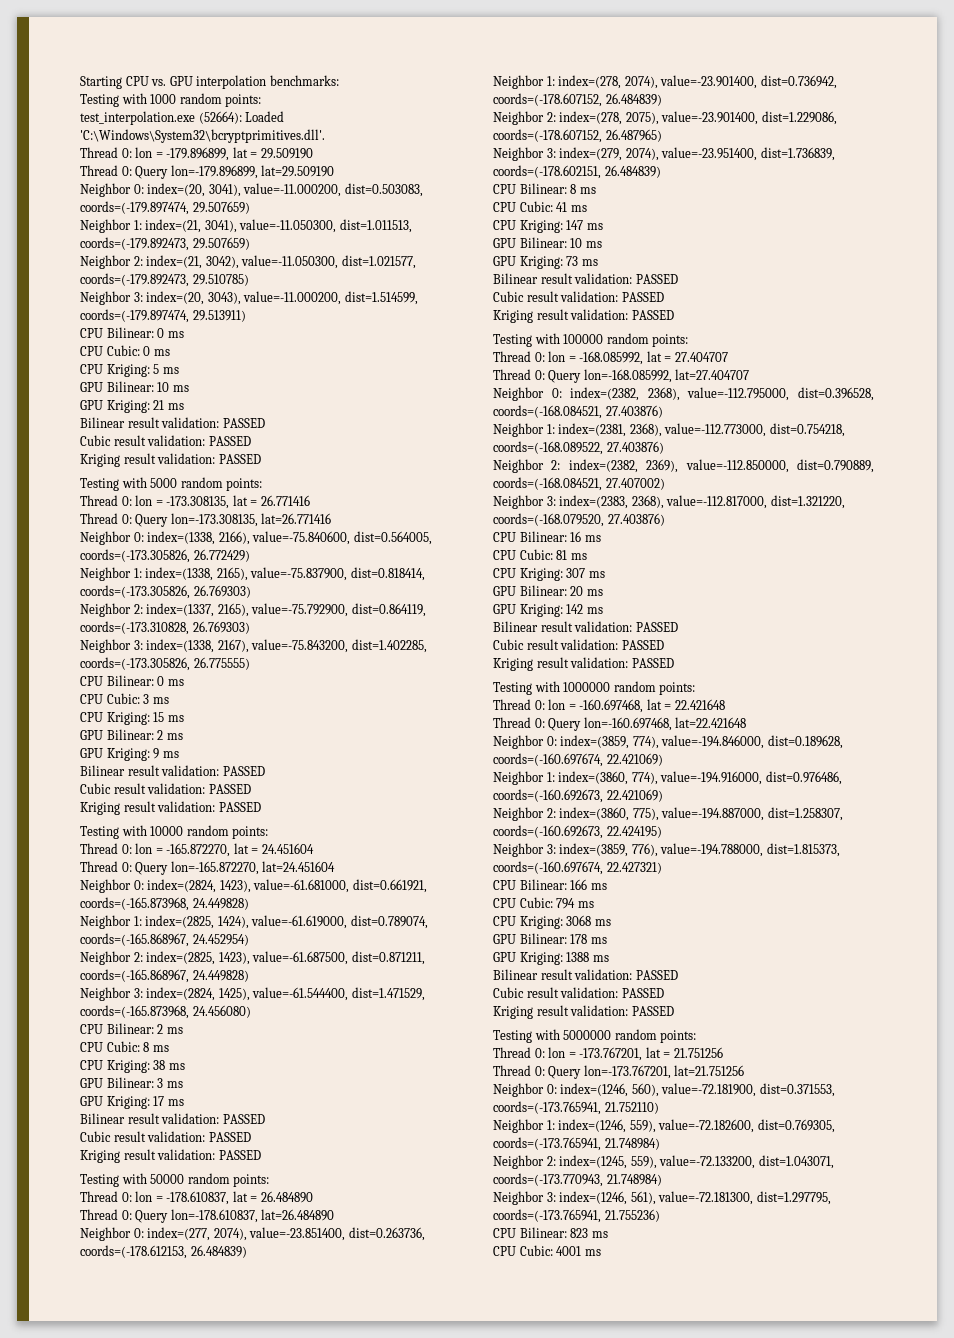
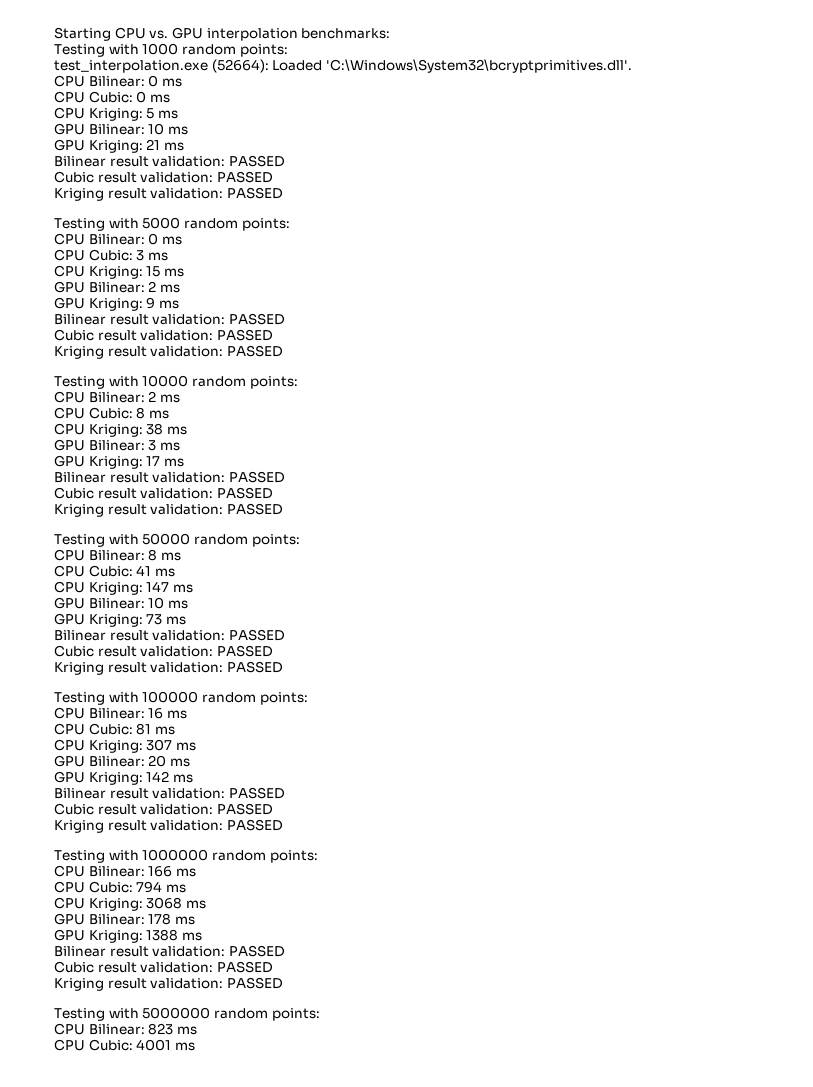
- Thread 0: lon = -179.896899, lat = 29.509190
- Thread 0: Query lon=-179.896899, lat=29.509190
- Neighbor 0: index=(20, 3041), value=-11.000200, dist=0.503083, coords=(-179.897474, 29.507659)
- Neighbor 1: index=(21, 3041), value=-11.050300, dist=1.011513, coords=(-179.892473, 29.507659)
- Neighbor 2: index=(21, 3042), value=-11.050300, dist=1.021577, coords=(-179.892473, 29.510785)
- Neighbor 3: index=(20, 3043), value=-11.000200, dist=1.514599, coords=(-179.897474, 29.513911)
- Thread 0: lon = -173.308135, lat = 26.771416
- Thread 0: Query lon=-173.308135, lat=26.771416
- Neighbor 0: index=(1338, 2166), value=-75.840600, dist=0.564005, coords=(-173.305826, 26.772429)
- Neighbor 1: index=(1338, 2165), value=-75.837900, dist=0.818414, coords=(-173.305826, 26.769303)
- Neighbor 2: index=(1337, 2165), value=-75.792900, dist=0.864119, coords=(-173.310828, 26.769303)
- Neighbor 3: index=(1338, 2167), value=-75.843200, dist=1.402285, coords=(-173.305826, 26.775555)
- Thread 0: lon = -165.872270, lat = 24.451604
- Thread 0: Query lon=-165.872270, lat=24.451604
- Neighbor 0: index=(2824, 1423), value=-61.681000, dist=0.661921, coords=(-165.873968, 24.449828)
- Neighbor 1: index=(2825, 1424), value=-61.619000, dist=0.789074, coords=(-165.868967, 24.452954)
- Neighbor 2: index=(2825, 1423), value=-61.687500, dist=0.871211, coords=(-165.868967, 24.449828)
- Neighbor 3: index=(2824, 1425), value=-61.544400, dist=1.471529, coords=(-165.873968, 24.456080)
- Thread 0: lon = -178.610837, lat = 26.484890
- Thread 0: Query lon=-178.610837, lat=26.484890
- Neighbor 0: index=(277, 2074), value=-23.851400, dist=0.263736, coords=(-178.612153, 26.484839)
- Neighbor 1: index=(278, 2074), value=-23.901400, dist=0.736942, coords=(-178.607152, 26.484839)
- Neighbor 2: index=(278, 2075), value=-23.901400, dist=1.229086, coords=(-178.607152, 26.487965)
- Neighbor 3: index=(279, 2074), value=-23.951400, dist=1.736839, coords=(-178.602151, 26.484839)
- Thread 0: lon = -168.085992, lat = 27.404707
- Thread 0: Query lon=-168.085992, lat=27.404707
- Neighbor 0: index=(2382, 2368), value=-112.795000, dist=0.396528, coords=(-168.084521, 27.403876)
- Neighbor 1: index=(2381, 2368), value=-112.773000, dist=0.754218, coords=(-168.089522, 27.403876)
- Neighbor 2: index=(2382, 2369), value=-112.850000, dist=0.790889, coords=(-168.084521, 27.407002)
- Neighbor 3: index=(2383, 2368), value=-112.817000, dist=1.321220, coords=(-168.079520, 27.403876)
- Thread 0: lon = -160.697468, lat = 22.421648
- Thread 0: Query lon=-160.697468, lat=22.421648
- Neighbor 0: index=(3859, 774), value=-194.846000, dist=0.189628, coords=(-160.697674, 22.421069)
- Neighbor 1: index=(3860, 774), value=-194.916000, dist=0.976486, coords=(-160.692673, 22.421069)
- Neighbor 2: index=(3860, 775), value=-194.887000, dist=1.258307, coords=(-160.692673, 22.424195)
- Neighbor 3: index=(3859, 776), value=-194.788000, dist=1.815373, coords=(-160.697674, 22.427321)
- Thread 0: lon = -173.767201, lat = 21.751256
- Thread 0: Query lon=-173.767201, lat=21.751256
- Neighbor 0: index=(1246, 560), value=-72.181900, dist=0.371553, coords=(-173.765941, 21.752110)
- Neighbor 1: index=(1246, 559), value=-72.182600, dist=0.769305, coords=(-173.765941, 21.748984)
- Neighbor 2: index=(1245, 559), value=-72.133200, dist=1.043071, coords=(-173.770943, 21.748984)
- Neighbor 3: index=(1246, 561), value=-72.181300, dist=1.297795, coords=(-173.765941, 21.755236)

